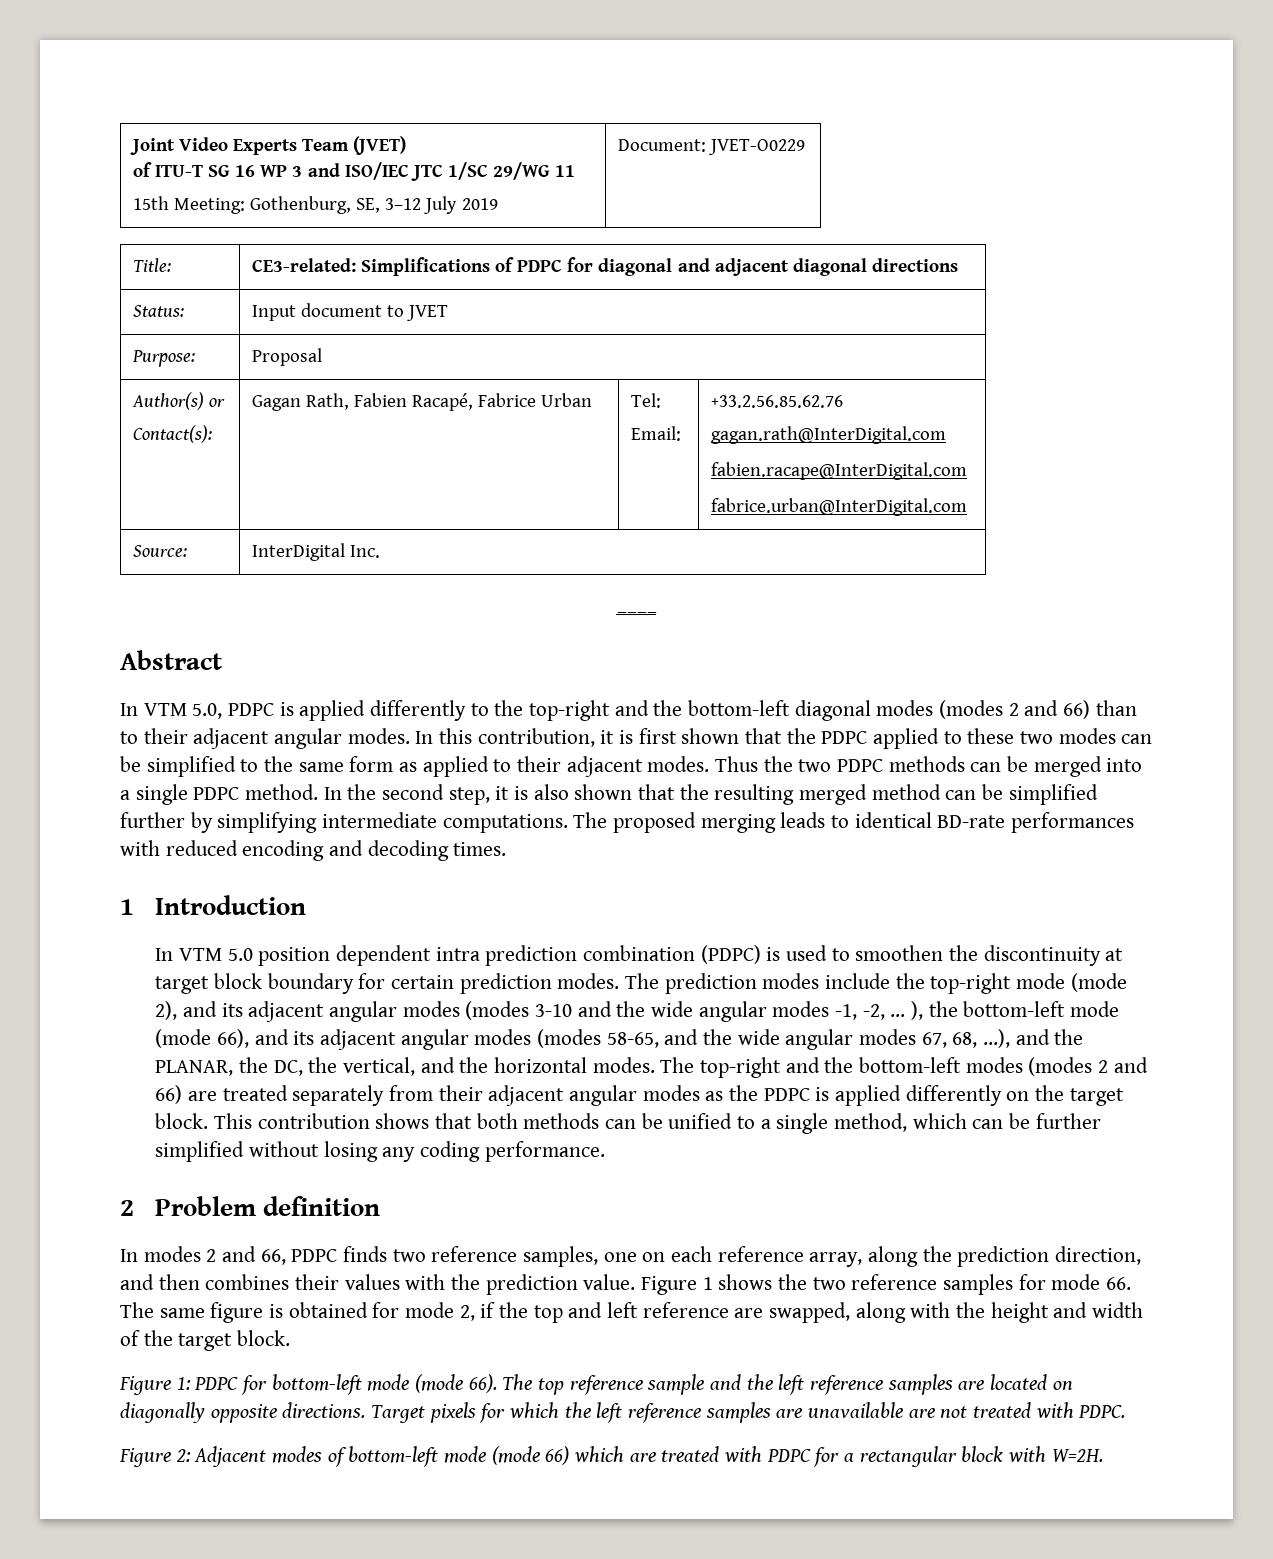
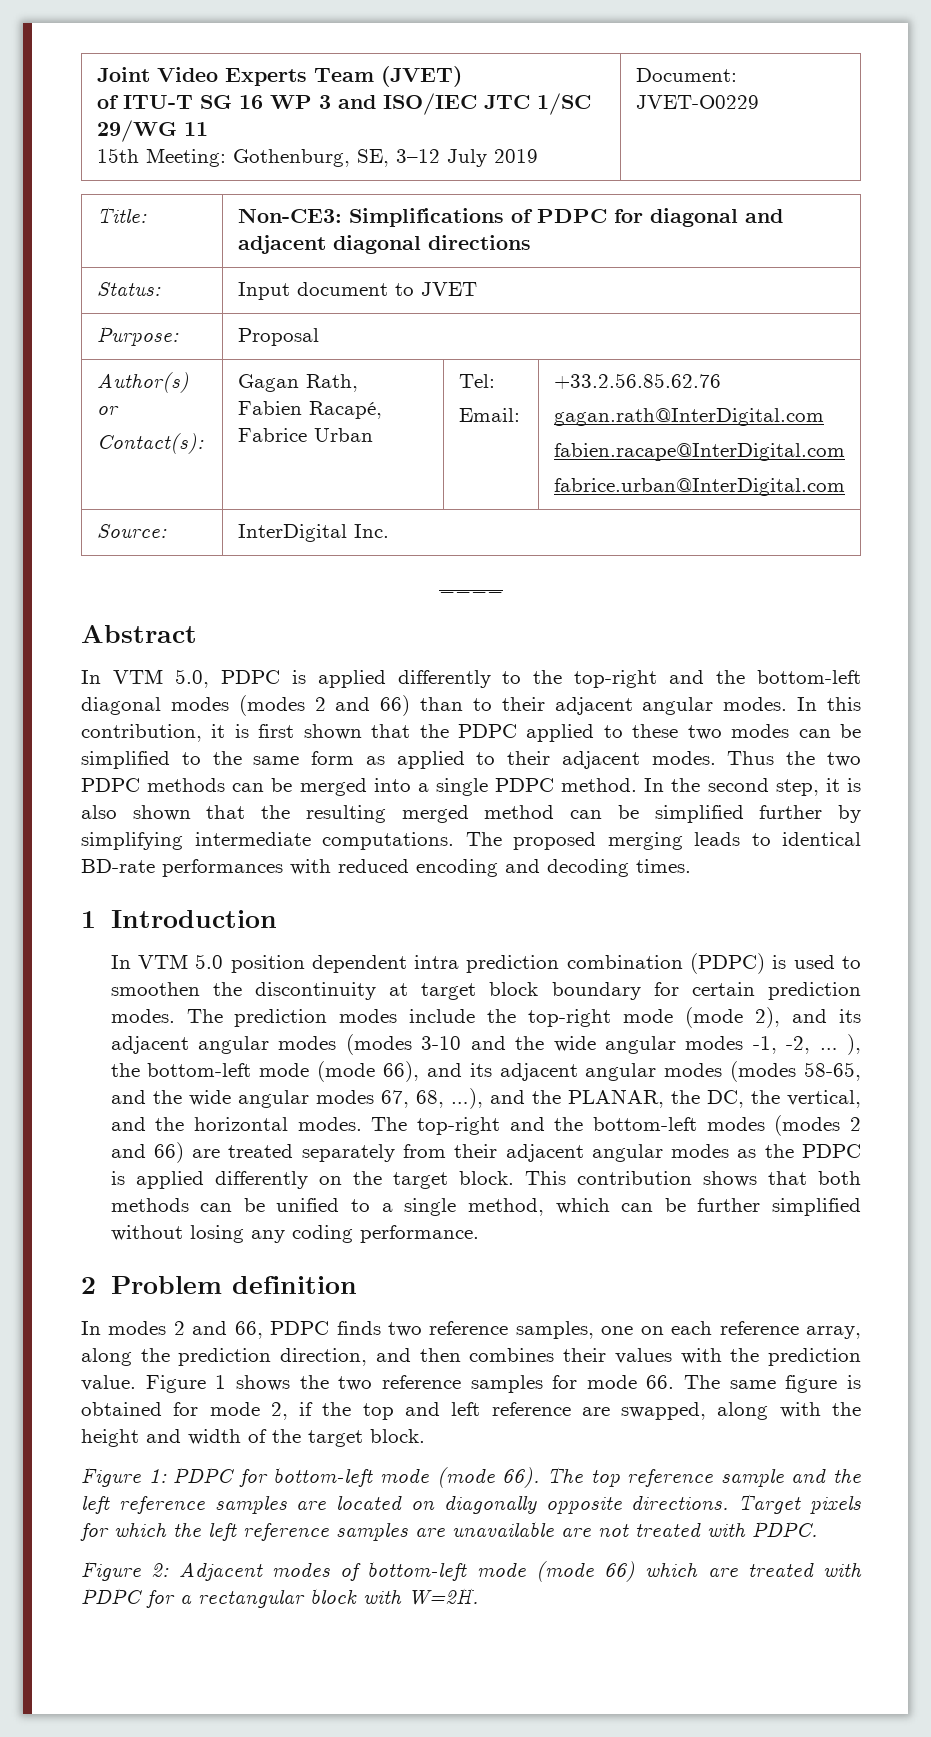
- Title: | CE3-related: Simplifications of PDPC for diagonal and adjacent diagonal directions
+ Title: | Non-CE3: Simplifications of PDPC for diagonal and adjacent diagonal directions

